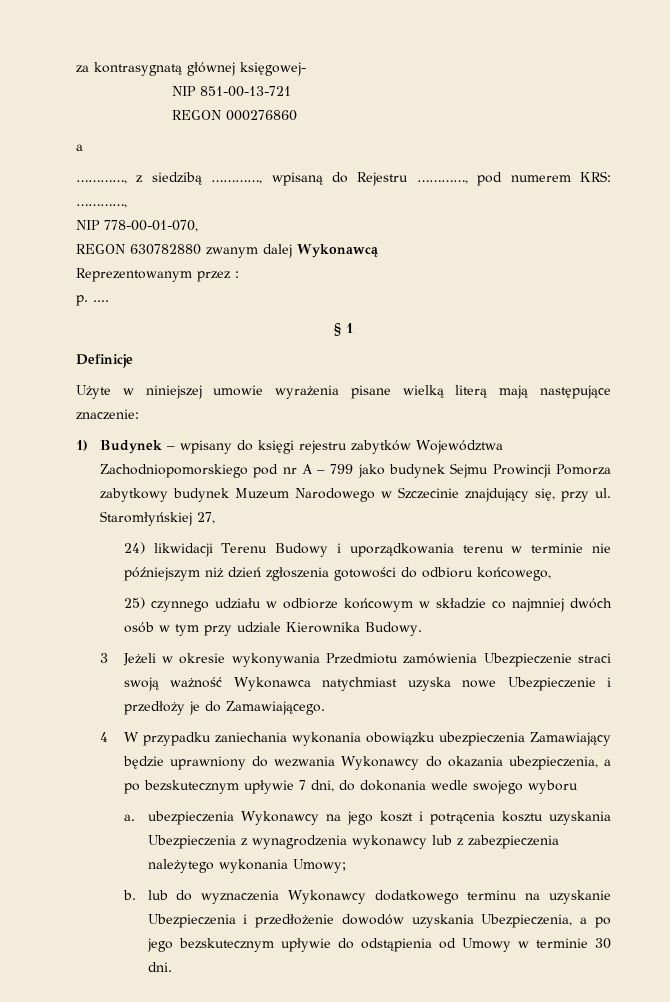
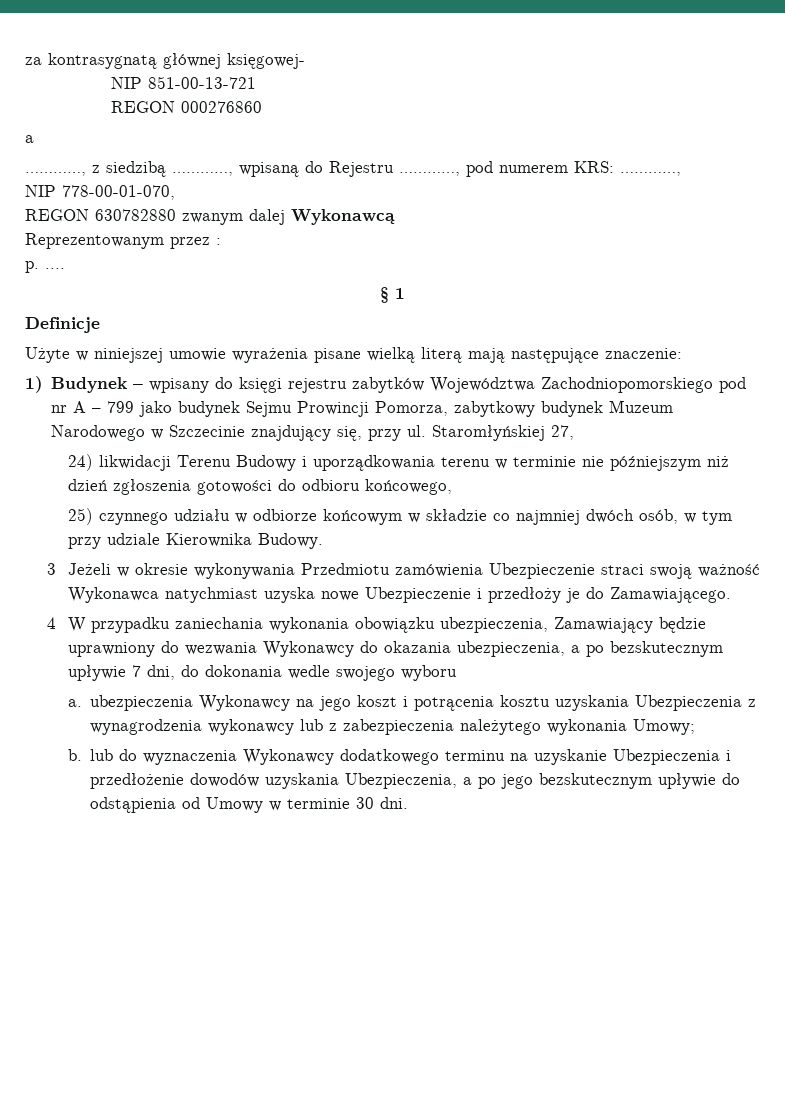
- 1) Budynek – wpisany do księgi rejestru zabytków Województwa Zachodniopomorskiego pod nr A – 799 jako budynek Sejmu Prowincji Pomorza zabytkowy budynek Muzeum Narodowego w Szczecinie znajdujący się, przy ul.
+ 1) Budynek – wpisany do księgi rejestru zabytków Województwa Zachodniopomorskiego pod nr A – 799 jako budynek Sejmu Prowincji Pomorza, zabytkowy budynek Muzeum Narodowego w Szczecinie znajdujący się, przy ul.
- 25) czynnego udziału w odbiorze końcowym w składzie co najmniej dwóch osób w tym przy udziale Kierownika Budowy.
+ 25) czynnego udziału w odbiorze końcowym w składzie co najmniej dwóch osób, w tym przy udziale Kierownika Budowy.
- 4 W przypadku zaniechania wykonania obowiązku ubezpieczenia Zamawiający będzie uprawniony do wezwania Wykonawcy do okazania ubezpieczenia, a po bezskutecznym upływie 7 dni, do dokonania wedle swojego wyboru
+ 4 W przypadku zaniechania wykonania obowiązku ubezpieczenia, Zamawiający będzie uprawniony do wezwania Wykonawcy do okazania ubezpieczenia, a po bezskutecznym upływie 7 dni, do dokonania wedle swojego wyboru

